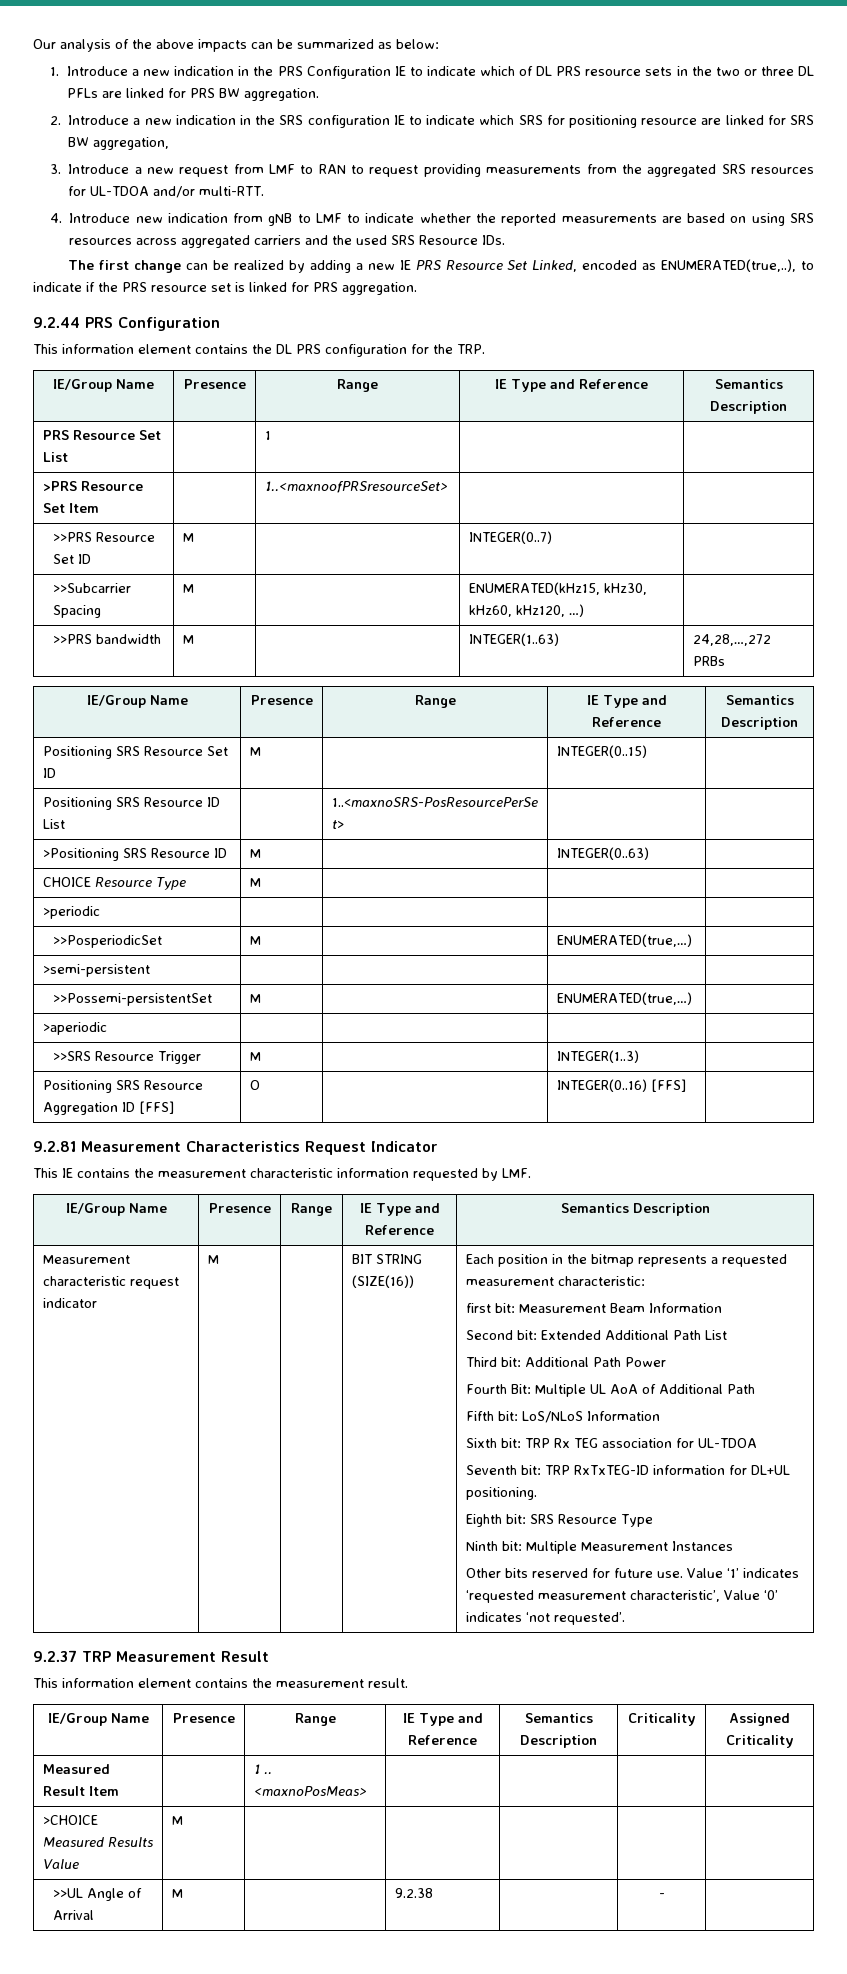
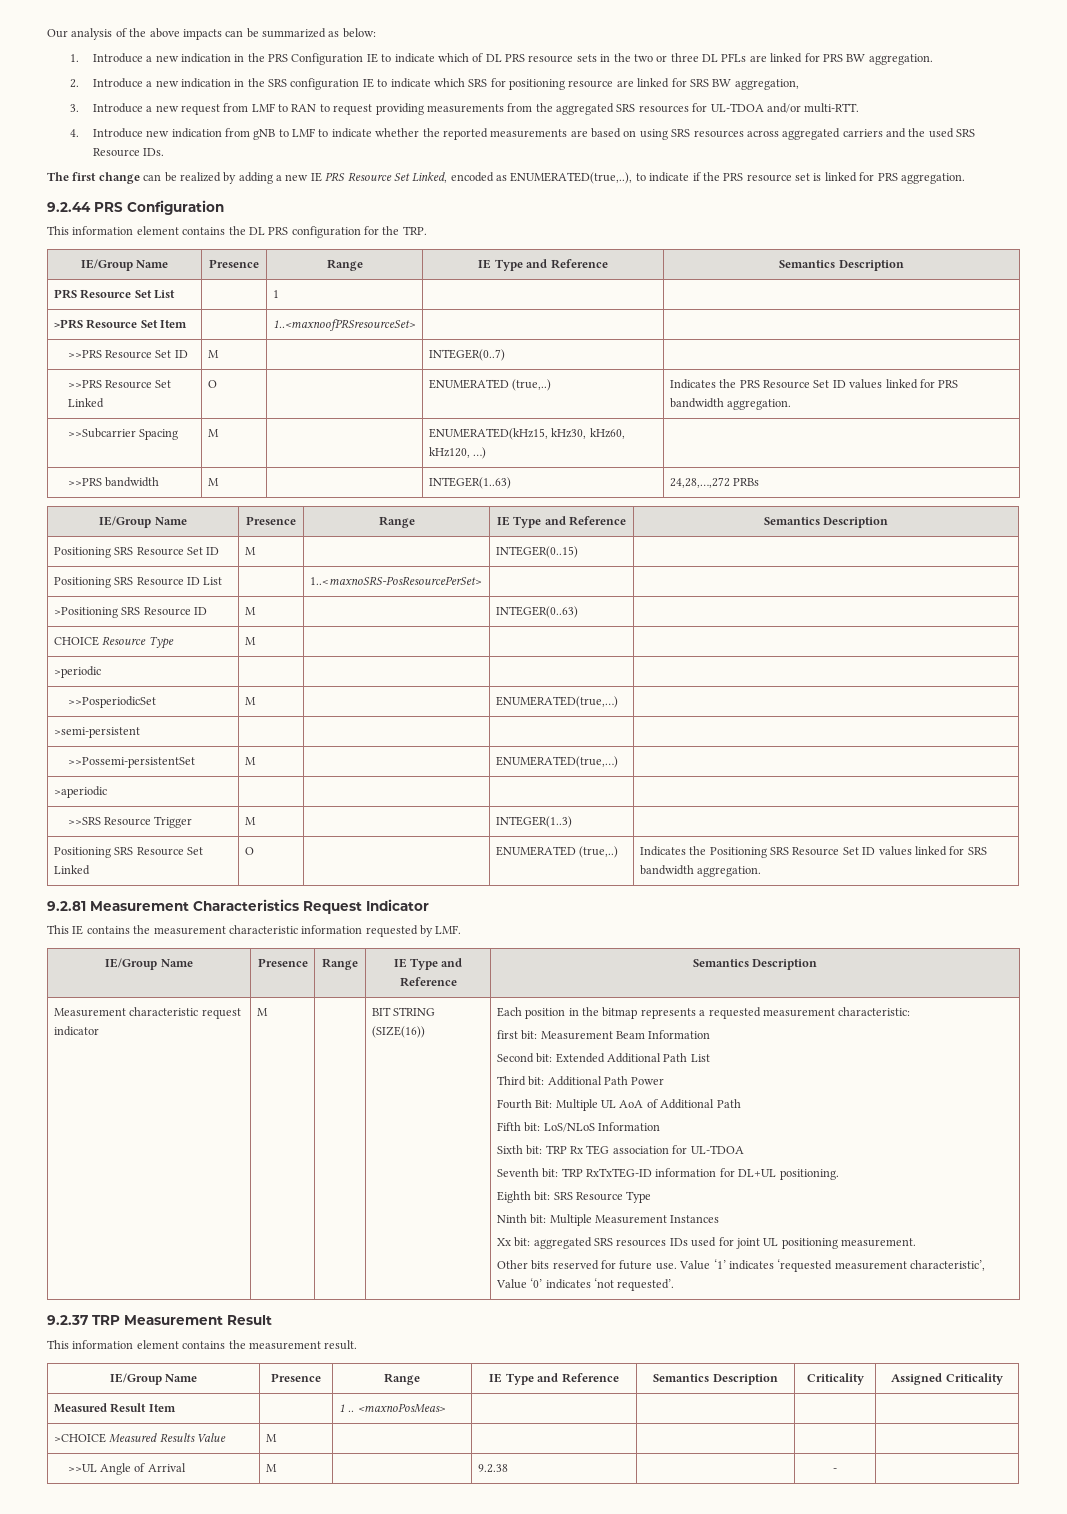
+ >>PRS Resource Set Linked | O | | ENUMERATED (true,..) | Indicates the PRS Resource Set ID values linked for PRS bandwidth aggregation.
- Positioning SRS Resource Aggregation ID [FFS] | O | | INTEGER(0..16) [FFS] |
+ Positioning SRS Resource Set Linked | O | | ENUMERATED (true,..) | Indicates the Positioning SRS Resource Set ID values linked for SRS bandwidth aggregation.
+ Xx bit: aggregated SRS resources IDs used for joint UL positioning measurement.

